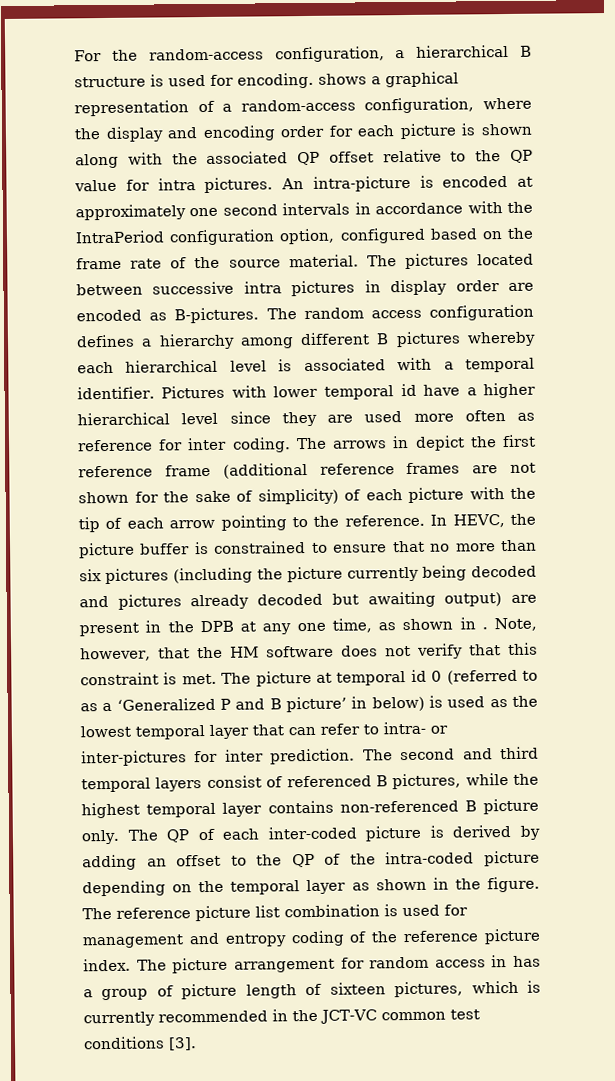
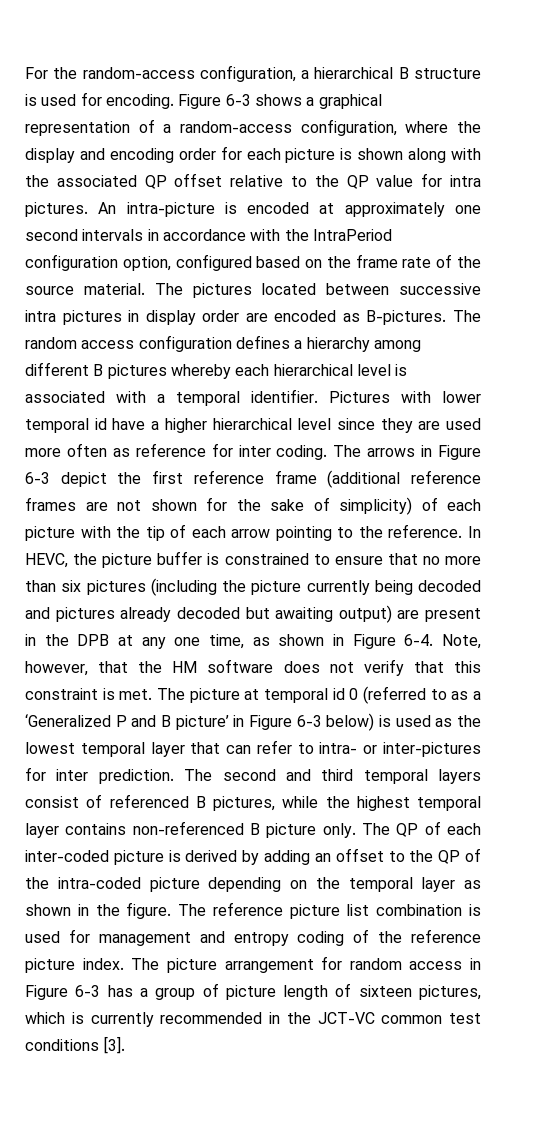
- For the random-access configuration, a hierarchical B structure is used for encoding. shows a graphical representation of a random-access configuration, where the display and encoding order for each picture is shown along with the associated QP offset relative to the QP value for intra pictures.
+ For the random-access configuration, a hierarchical B structure is used for encoding. Figure 6-3 shows a graphical representation of a random-access configuration, where the display and encoding order for each picture is shown along with the associated QP offset relative to the QP value for intra pictures.
- The arrows in depict the first reference frame (additional reference frames are not shown for the sake of simplicity) of each picture with the tip of each arrow pointing to the reference.
+ The arrows in Figure 6-3 depict the first reference frame (additional reference frames are not shown for the sake of simplicity) of each picture with the tip of each arrow pointing to the reference.
- In HEVC, the picture buffer is constrained to ensure that no more than six pictures (including the picture currently being decoded and pictures already decoded but awaiting output) are present in the DPB at any one time, as shown in .
+ In HEVC, the picture buffer is constrained to ensure that no more than six pictures (including the picture currently being decoded and pictures already decoded but awaiting output) are present in the DPB at any one time, as shown in Figure 6-4.
- The picture at temporal id 0 (referred to as a ‘Generalized P and B picture’ in below) is used as the lowest temporal layer that can refer to intra- or inter-pictures for inter prediction.
+ The picture at temporal id 0 (referred to as a ‘Generalized P and B picture’ in Figure 6-3 below) is used as the lowest temporal layer that can refer to intra- or inter-pictures for inter prediction.
- The picture arrangement for random access in has a group of picture length of sixteen pictures, which is currently recommended in the JCT-VC common test conditions [3].
+ The picture arrangement for random access in Figure 6-3 has a group of picture length of sixteen pictures, which is currently recommended in the JCT-VC common test conditions [3].

